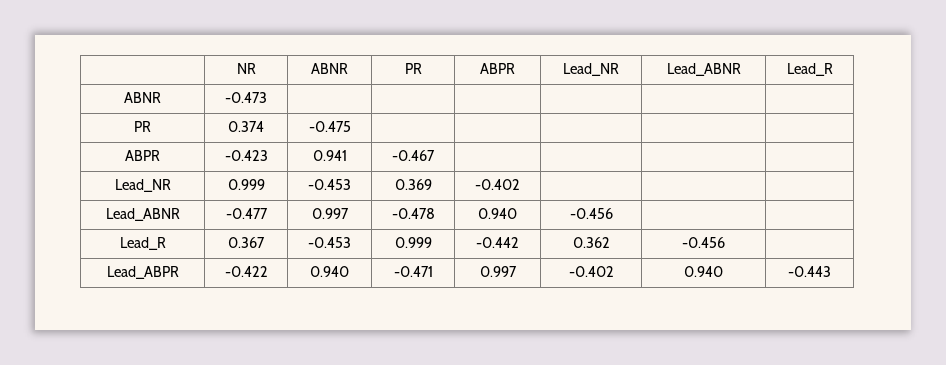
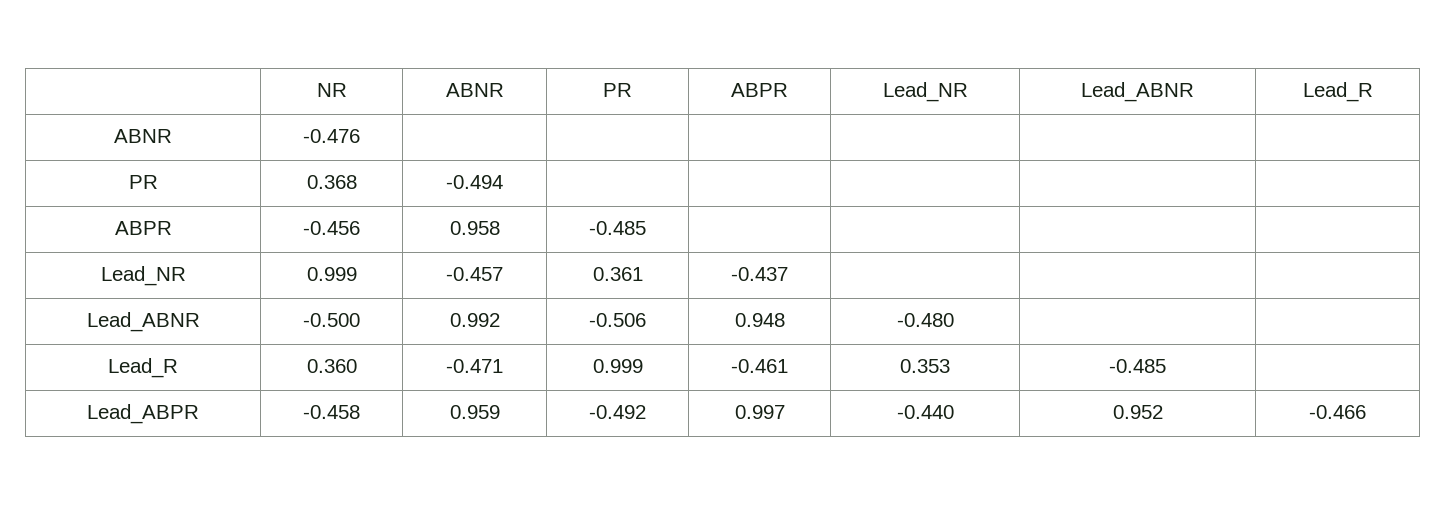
- ABNR | -0.473 | | | | | |
- PR | 0.374 | -0.475 | | | | |
- ABPR | -0.423 | 0.941 | -0.467 | | | |
+ ABNR | -0.476 | | | | | |
+ PR | 0.368 | -0.494 | | | | |
+ ABPR | -0.456 | 0.958 | -0.485 | | | |
- Lead_NR | 0.999 | -0.453 | 0.369 | -0.402 | | |
- Lead_ABNR | -0.477 | 0.997 | -0.478 | 0.940 | -0.456 | |
+ Lead_NR | 0.999 | -0.457 | 0.361 | -0.437 | | |
+ Lead_ABNR | -0.500 | 0.992 | -0.506 | 0.948 | -0.480 | |
- Lead_R | 0.367 | -0.453 | 0.999 | -0.442 | 0.362 | -0.456 |
- Lead_ABPR | -0.422 | 0.940 | -0.471 | 0.997 | -0.402 | 0.940 | -0.443
+ Lead_R | 0.360 | -0.471 | 0.999 | -0.461 | 0.353 | -0.485 |
+ Lead_ABPR | -0.458 | 0.959 | -0.492 | 0.997 | -0.440 | 0.952 | -0.466

